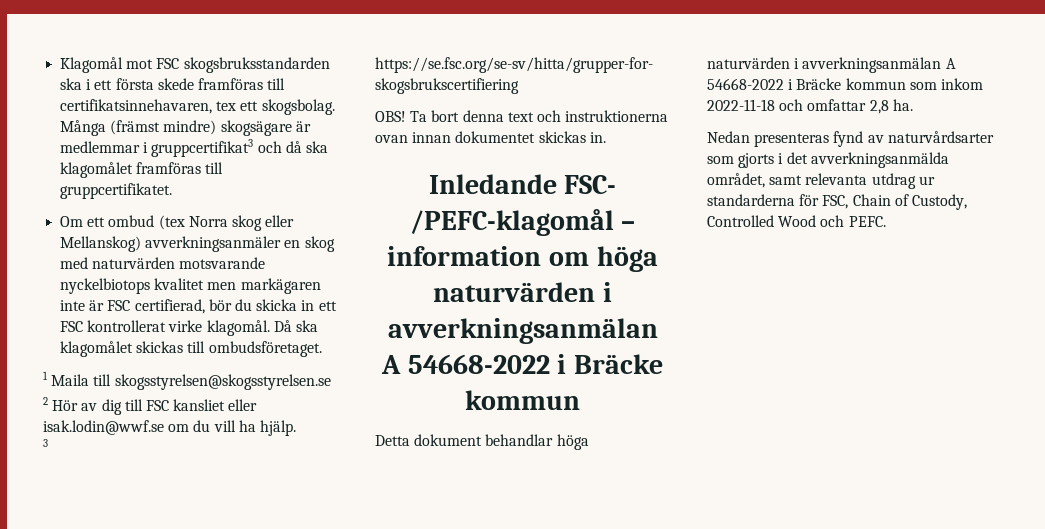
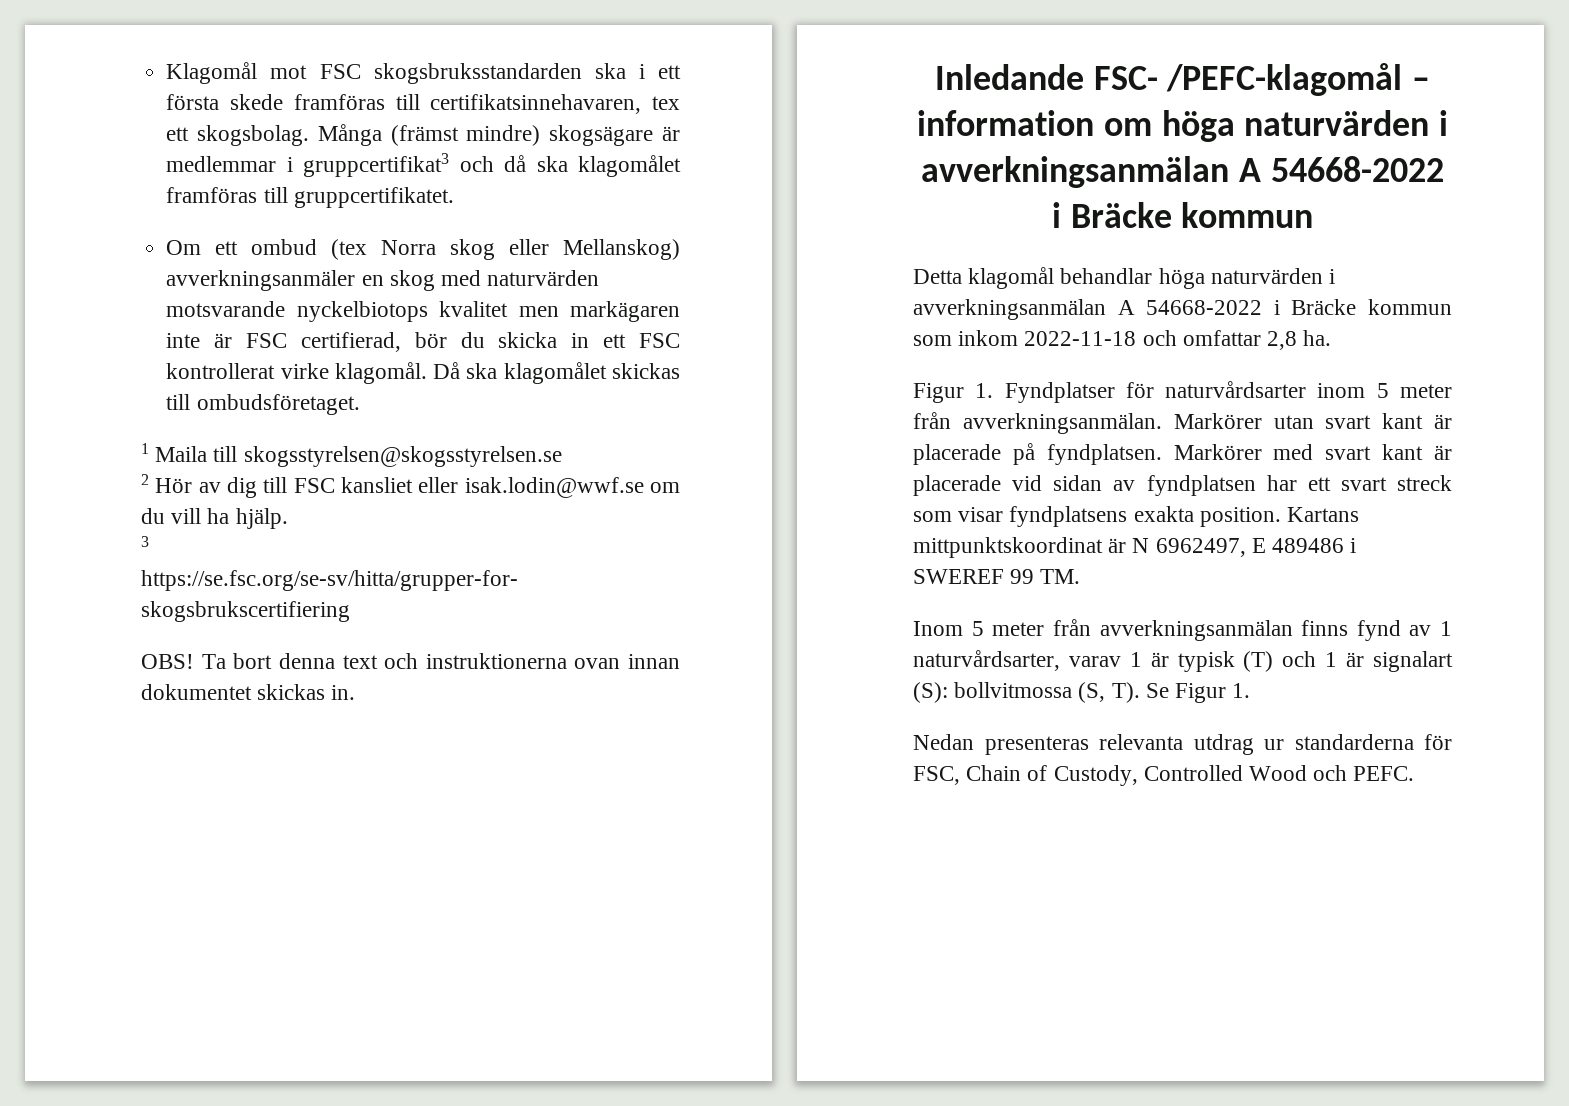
- Detta dokument behandlar höga naturvärden i avverkningsanmälan A 54668-2022 i Bräcke kommun som inkom 2022-11-18 och omfattar 2,8 ha.
+ Detta klagomål behandlar höga naturvärden i avverkningsanmälan A 54668-2022 i Bräcke kommun som inkom 2022-11-18 och omfattar 2,8 ha.
- Nedan presenteras fynd av naturvårdsarter som gjorts i det avverkningsanmälda området, samt relevanta utdrag ur standarderna för FSC, Chain of Custody, Controlled Wood och PEFC.
+ Figur 1. Fyndplatser för naturvårdsarter inom 5 meter från avverkningsanmälan. Markörer utan svart kant är placerade på fyndplatsen. Markörer med svart kant är placerade vid sidan av fyndplatsen har ett svart streck som visar fyndplatsens exakta position. Kartans mittpunktskoordinat är N 6962497, E 489486 i SWEREF 99 TM.
+ Inom 5 meter från avverkningsanmälan finns fynd av 1 naturvårdsarter, varav 1 är typisk (T) och 1 är signalart (S): bollvitmossa (S, T). Se Figur 1.
+ Nedan presenteras relevanta utdrag ur standarderna för FSC, Chain of Custody, Controlled Wood och PEFC.

